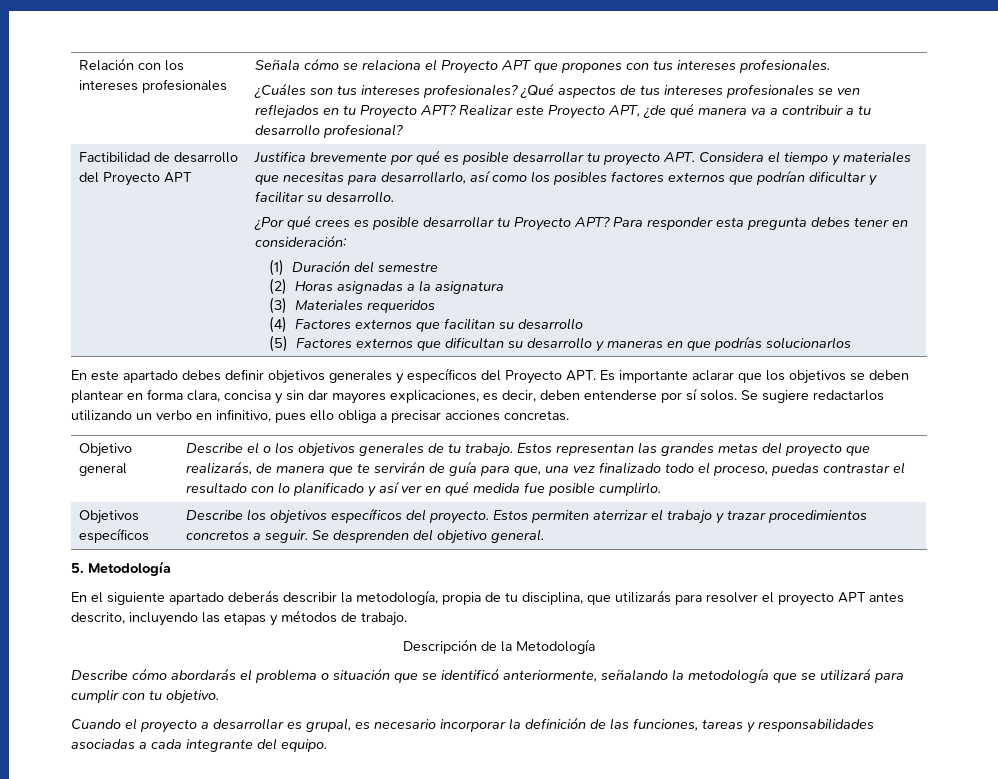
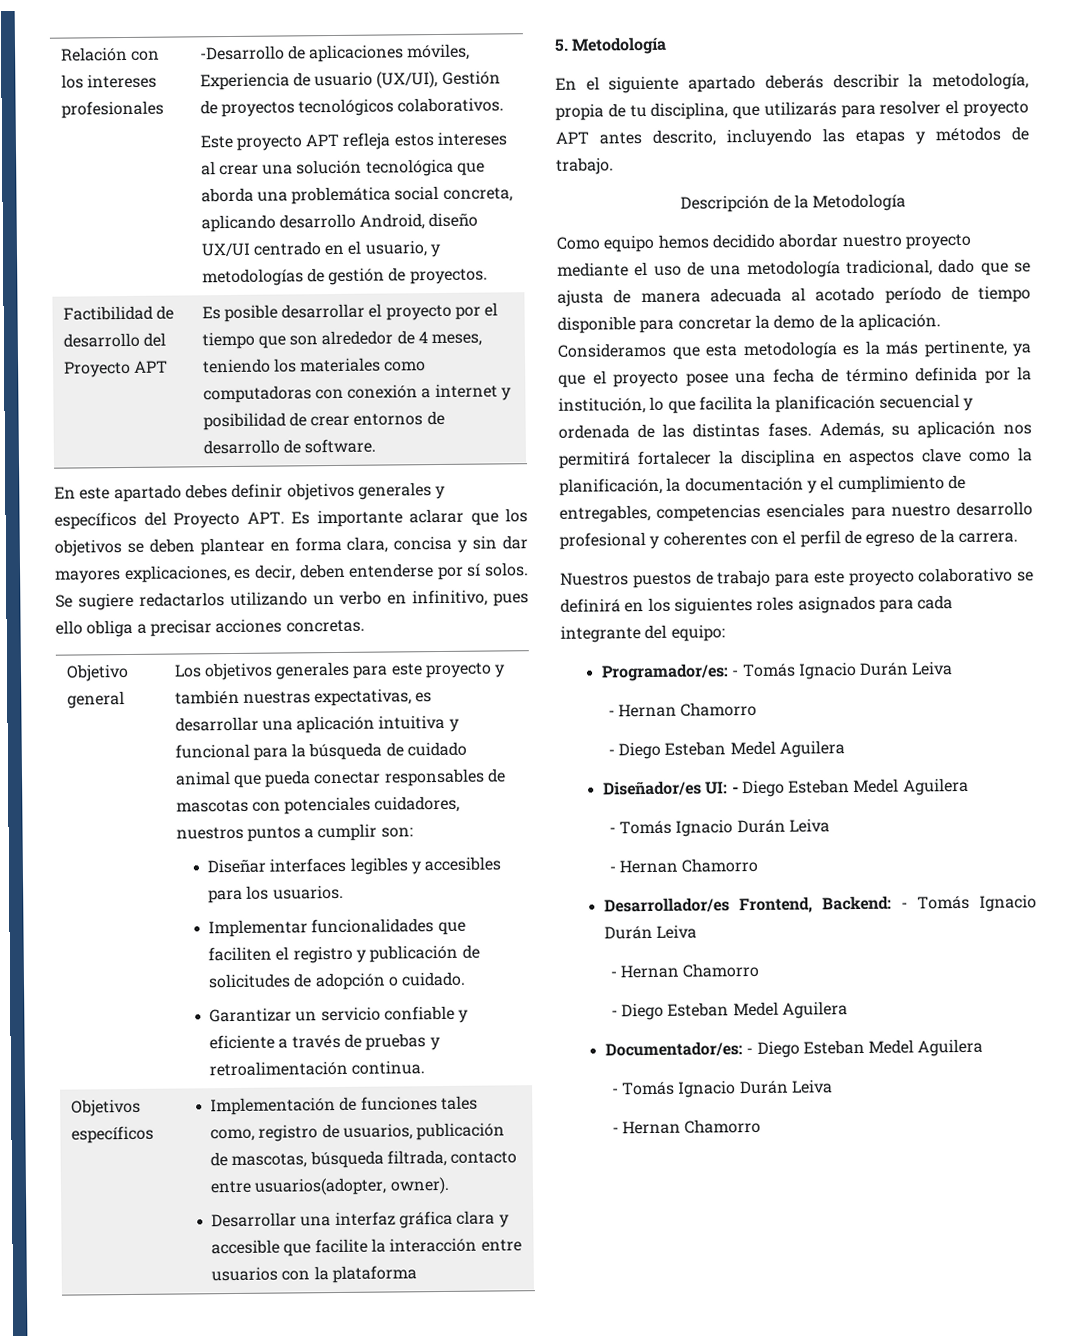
- Señala cómo se relaciona el Proyecto APT que propones con tus intereses profesionales.
- ¿Cuáles son tus intereses profesionales? ¿Qué aspectos de tus intereses profesionales se ven reflejados en tu Proyecto APT? Realizar este Proyecto APT, ¿de qué manera va a contribuir a tu desarrollo profesional?
+ -Desarrollo de aplicaciones móviles, Experiencia de usuario (UX/UI), Gestión de proyectos tecnológicos colaborativos.
+ Este proyecto APT refleja estos intereses al crear una solución tecnológica que aborda una problemática social concreta, aplicando desarrollo Android, diseño UX/UI centrado en el usuario, y metodologías de gestión de proyectos.
- Justifica brevemente por qué es posible desarrollar tu proyecto APT. Considera el tiempo y materiales que necesitas para desarrollarlo, así como los posibles factores externos que podrían dificultar y facilitar su desarrollo.
- ¿Por qué crees es posible desarrollar tu Proyecto APT? Para responder esta pregunta debes tener en consideración:
- (1) Duración del semestre
- (2) Horas asignadas a la asignatura
- (3) Materiales requeridos
- (4) Factores externos que facilitan su desarrollo
- (5) Factores externos que dificultan su desarrollo y maneras en que podrías solucionarlos
+ Es posible desarrollar el proyecto por el tiempo que son alrededor de 4 meses, teniendo los materiales como computadoras con conexión a internet y posibilidad de crear entornos de desarrollo de software.
- Describe el o los objetivos generales de tu trabajo. Estos representan las grandes metas del proyecto que realizarás, de manera que te servirán de guía para que, una vez finalizado todo el proceso, puedas contrastar el resultado con lo planificado y así ver en qué medida fue posible cumplirlo.
- Objetivos específicos | Describe los objetivos específicos del proyecto. Estos permiten aterrizar el trabajo y trazar procedimientos concretos a seguir. Se desprenden del objetivo general.
+ Los objetivos generales para este proyecto y también nuestras expectativas, es desarrollar una aplicación intuitiva y funcional para la búsqueda de cuidado animal que pueda conectar responsables de mascotas con potenciales cuidadores, nuestros puntos a cumplir son:
+ Diseñar interfaces legibles y accesibles para los usuarios.
+ Implementar funcionalidades que faciliten el registro y publicación de solicitudes de adopción o cuidado.
+ Garantizar un servicio confiable y eficiente a través de pruebas y retroalimentación continua.
+ Objetivos específicos | Implementación de funciones tales como, registro de usuarios, publicación de mascotas, búsqueda filtrada, contacto entre usuarios(adopter, owner).
+ Desarrollar una interfaz gráfica clara y accesible que facilite la interacción entre usuarios con la plataforma
- Describe cómo abordarás el problema o situación que se identificó anteriormente, señalando la metodología que se utilizará para cumplir con tu objetivo.
- Cuando el proyecto a desarrollar es grupal, es necesario incorporar la definición de las funciones, tareas y responsabilidades asociadas a cada integrante del equipo.
+ Como equipo hemos decidido abordar nuestro proyecto mediante el uso de una metodología tradicional, dado que se ajusta de manera adecuada al acotado período de tiempo disponible para concretar la demo de la aplicación. Consideramos que esta metodología es la más pertinente, ya que el proyecto posee una fecha de término definida por la institución, lo que facilita la planificación secuencial y ordenada de las distintas fases. Además, su aplicación nos permitirá fortalecer la disciplina en aspectos clave como la planificación, la documentación y el cumplimiento de entregables, competencias esenciales para nuestro desarrollo profesional y coherentes con el perfil de egreso de la carrera.
+ Nuestros puestos de trabajo para este proyecto colaborativo se definirá en los siguientes roles asignados para cada integrante del equipo:
+ Programador/es: - Tomás Ignacio Durán Leiva
+ - Hernan Chamorro
+ - Diego Esteban Medel Aguilera
+ Diseñador/es UI: - Diego Esteban Medel Aguilera
+ - Tomás Ignacio Durán Leiva
+ - Hernan Chamorro
+ Desarrollador/es Frontend, Backend: - Tomás Ignacio Durán Leiva
+ - Hernan Chamorro
+ - Diego Esteban Medel Aguilera
+ Documentador/es: - Diego Esteban Medel Aguilera
+ - Tomás Ignacio Durán Leiva
+ - Hernan Chamorro

